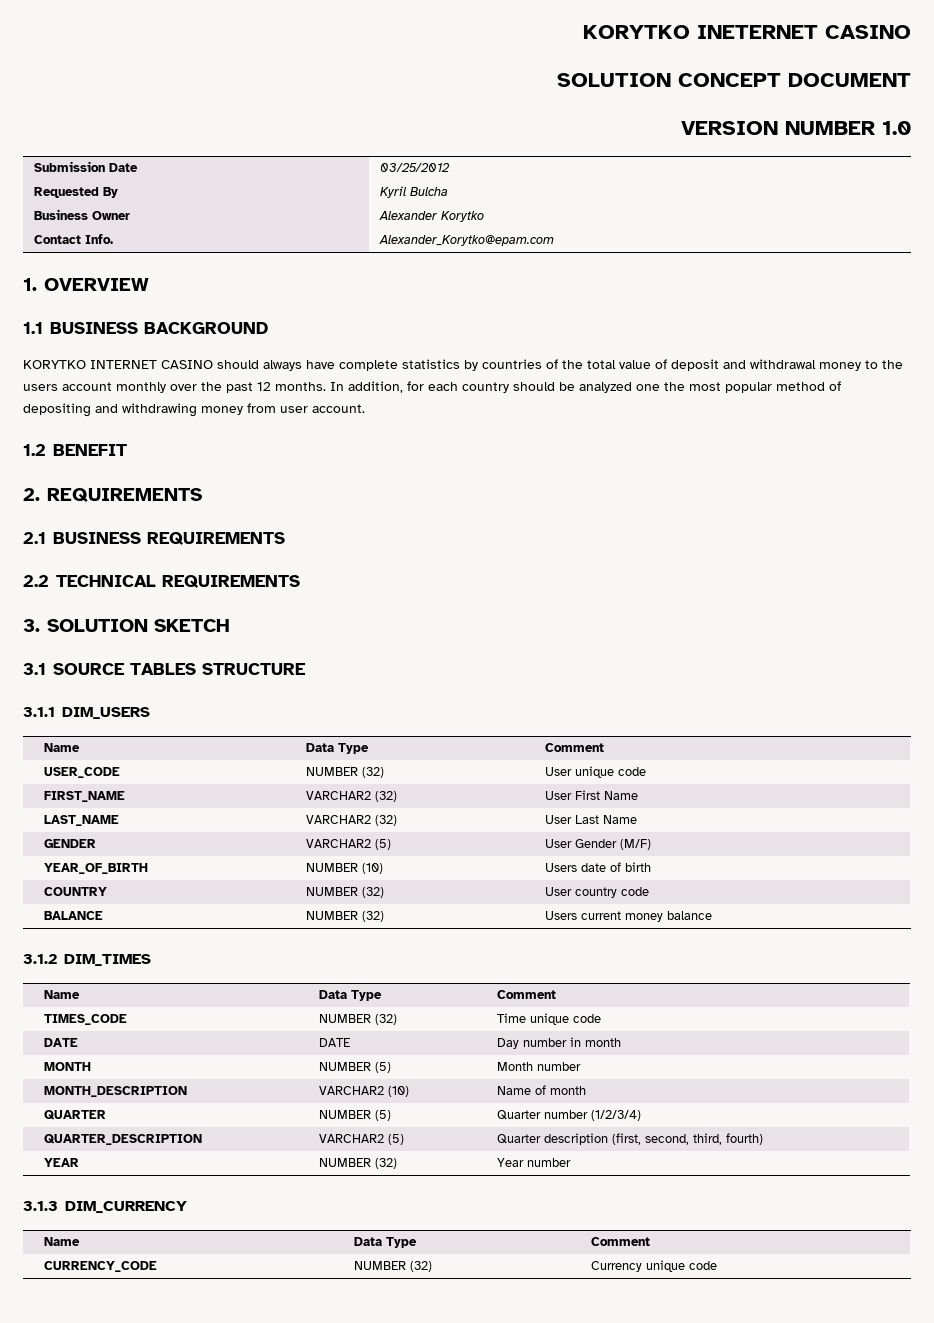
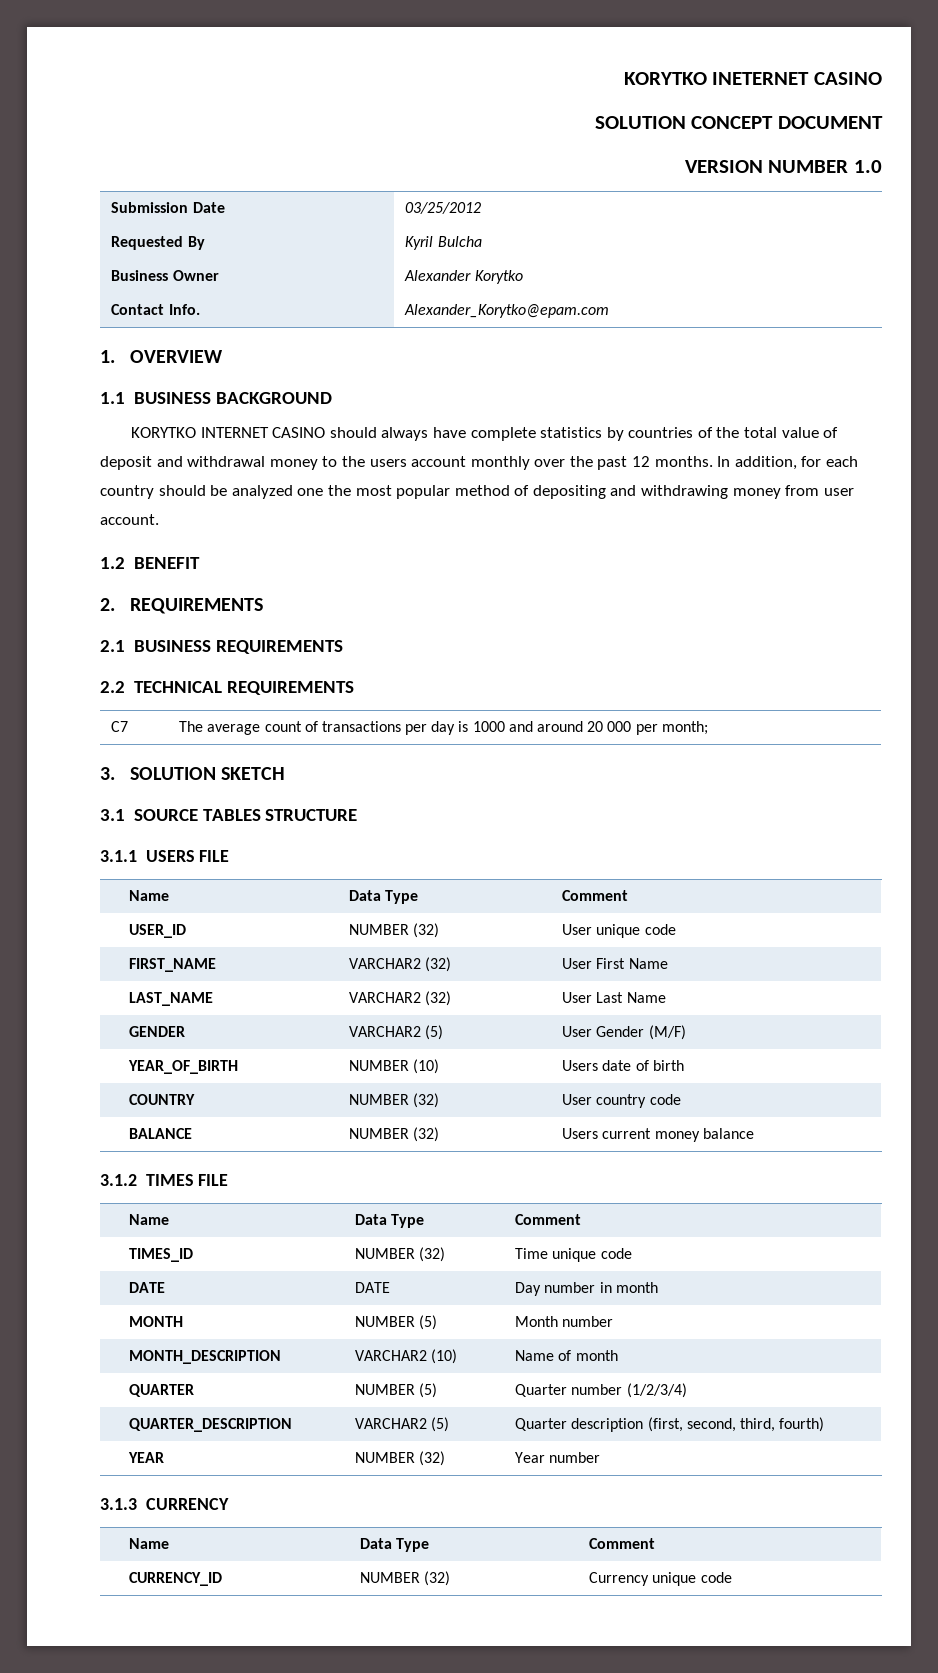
+ C7 | The average count of transactions per day is 1000 and around 20 000 per month;
- 3.1.1 DIM_USERS
+ 3.1.1 USERS FILE
  Name | Data Type | Comment
- USER_CODE | NUMBER (32) | User unique code
+ USER_ID | NUMBER (32) | User unique code
- 3.1.2 DIM_TIMES
+ 3.1.2 TIMES FILE
  Name | Data Type | Comment
- TIMES_CODE | NUMBER (32) | Time unique code
+ TIMES_ID | NUMBER (32) | Time unique code
- 3.1.3 DIM_CURRENCY
+ 3.1.3 CURRENCY
  Name | Data Type | Comment
- CURRENCY_CODE | NUMBER (32) | Currency unique code
+ CURRENCY_ID | NUMBER (32) | Currency unique code

